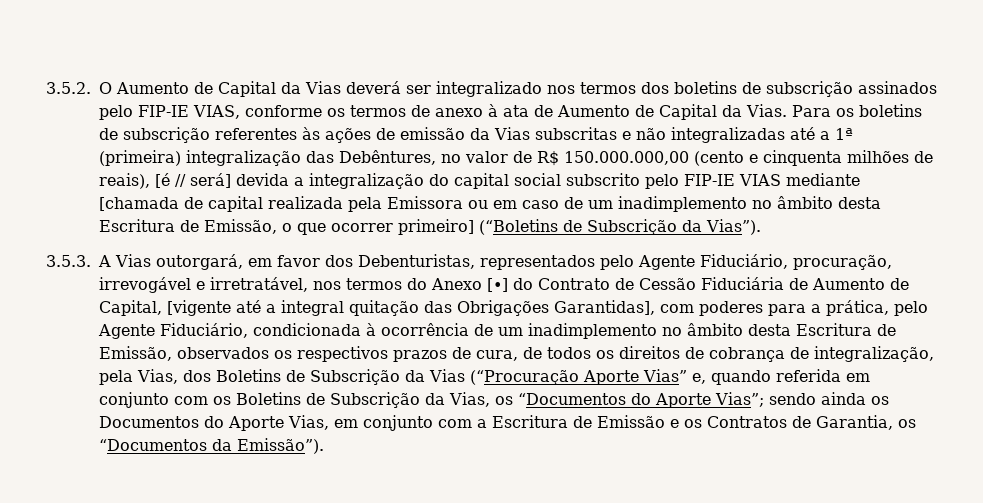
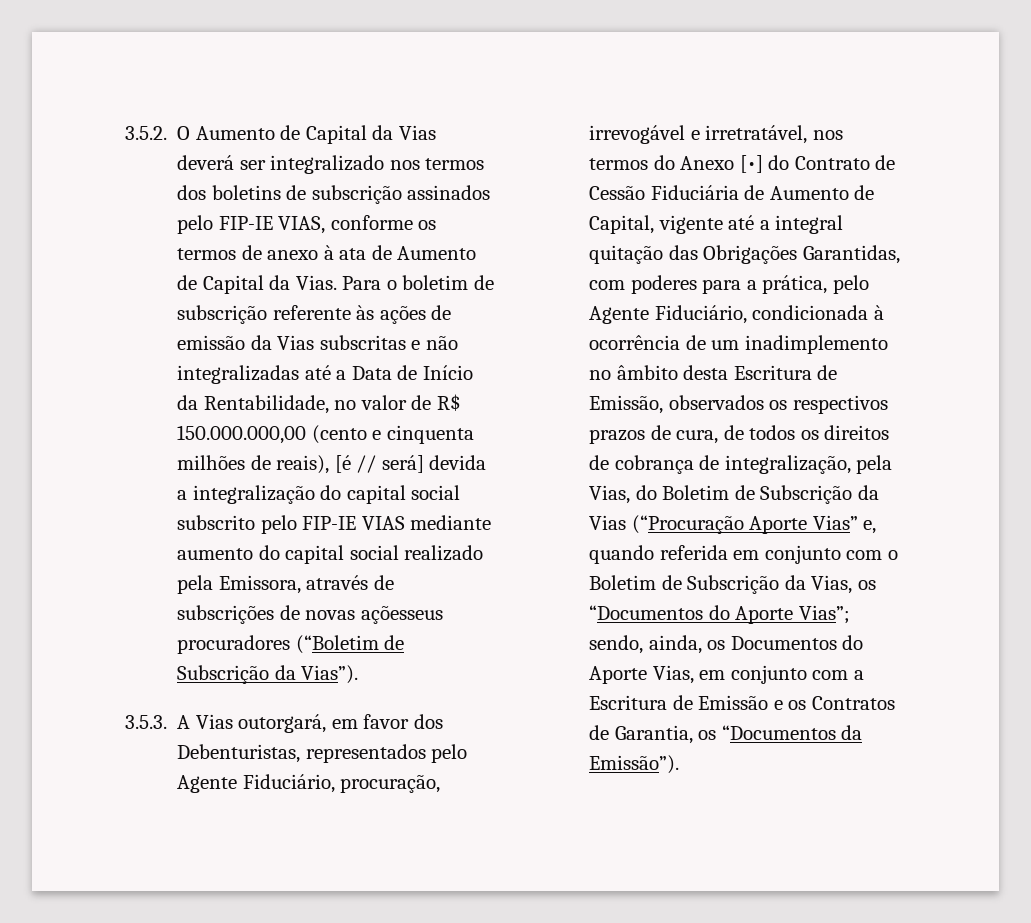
- Para os boletins de subscrição referentes às ações de emissão da Vias subscritas e não integralizadas até a 1ª (primeira) integralização das Debêntures, no valor de R$ 150.000.000,00 (cento e cinquenta milhões de reais), [é // será] devida a integralização do capital social subscrito pelo FIP-IE VIAS mediante [chamada de capital realizada pela Emissora ou em caso de um inadimplemento no âmbito desta Escritura de Emissão, o que ocorrer primeiro] (“Boletins de Subscrição da Vias”).
+ Para o boletim de subscrição referente às ações de emissão da Vias subscritas e não integralizadas até a Data de Início da Rentabilidade, no valor de R$ 150.000.000,00 (cento e cinquenta milhões de reais), [é // será] devida a integralização do capital social subscrito pelo FIP-IE VIAS mediante aumento do capital social realizado pela Emissora, através de subscrições de novas açõesseus procuradores (“Boletim de Subscrição da Vias”).
- 3.5.3. A Vias outorgará, em favor dos Debenturistas, representados pelo Agente Fiduciário, procuração, irrevogável e irretratável, nos termos do Anexo [•] do Contrato de Cessão Fiduciária de Aumento de Capital, [vigente até a integral quitação das Obrigações Garantidas], com poderes para a prática, pelo Agente Fiduciário, condicionada à ocorrência de um inadimplemento no âmbito desta Escritura de Emissão, observados os respectivos prazos de cura, de todos os direitos de cobrança de integralização, pela Vias, dos Boletins de Subscrição da Vias (“Procuração Aporte Vias” e, quando referida em conjunto com os Boletins de Subscrição da Vias, os “Documentos do Aporte Vias”;
+ 3.5.3. A Vias outorgará, em favor dos Debenturistas, representados pelo Agente Fiduciário, procuração, irrevogável e irretratável, nos termos do Anexo [•] do Contrato de Cessão Fiduciária de Aumento de Capital, vigente até a integral quitação das Obrigações Garantidas, com poderes para a prática, pelo Agente Fiduciário, condicionada à ocorrência de um inadimplemento no âmbito desta Escritura de Emissão, observados os respectivos prazos de cura, de todos os direitos de cobrança de integralização, pela Vias, do Boletim de Subscrição da Vias (“Procuração Aporte Vias” e, quando referida em conjunto com o Boletim de Subscrição da Vias, os “Documentos do Aporte Vias”;
- sendo ainda os Documentos do Aporte Vias, em conjunto com a Escritura de Emissão e os Contratos de Garantia, os “Documentos da Emissão”).
+ sendo, ainda, os Documentos do Aporte Vias, em conjunto com a Escritura de Emissão e os Contratos de Garantia, os “Documentos da Emissão”).

